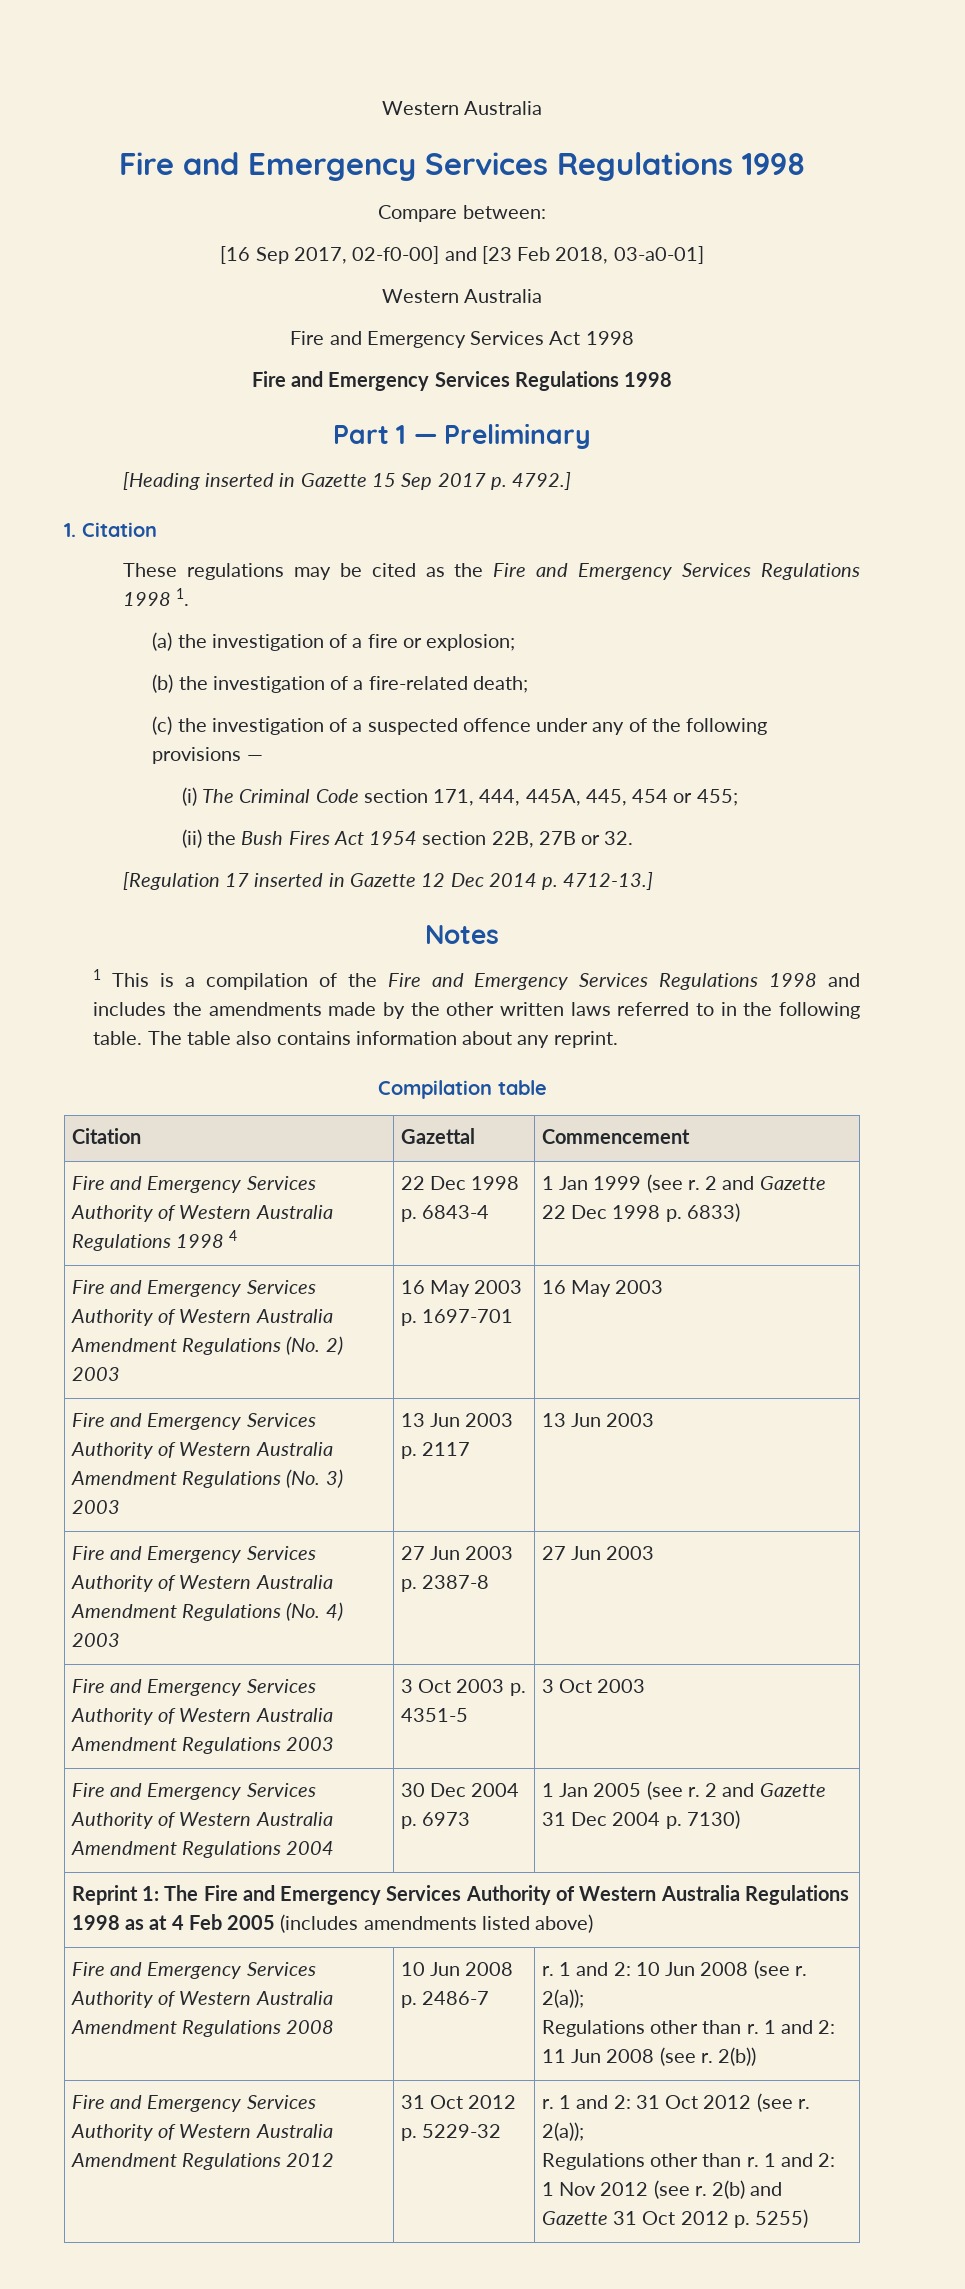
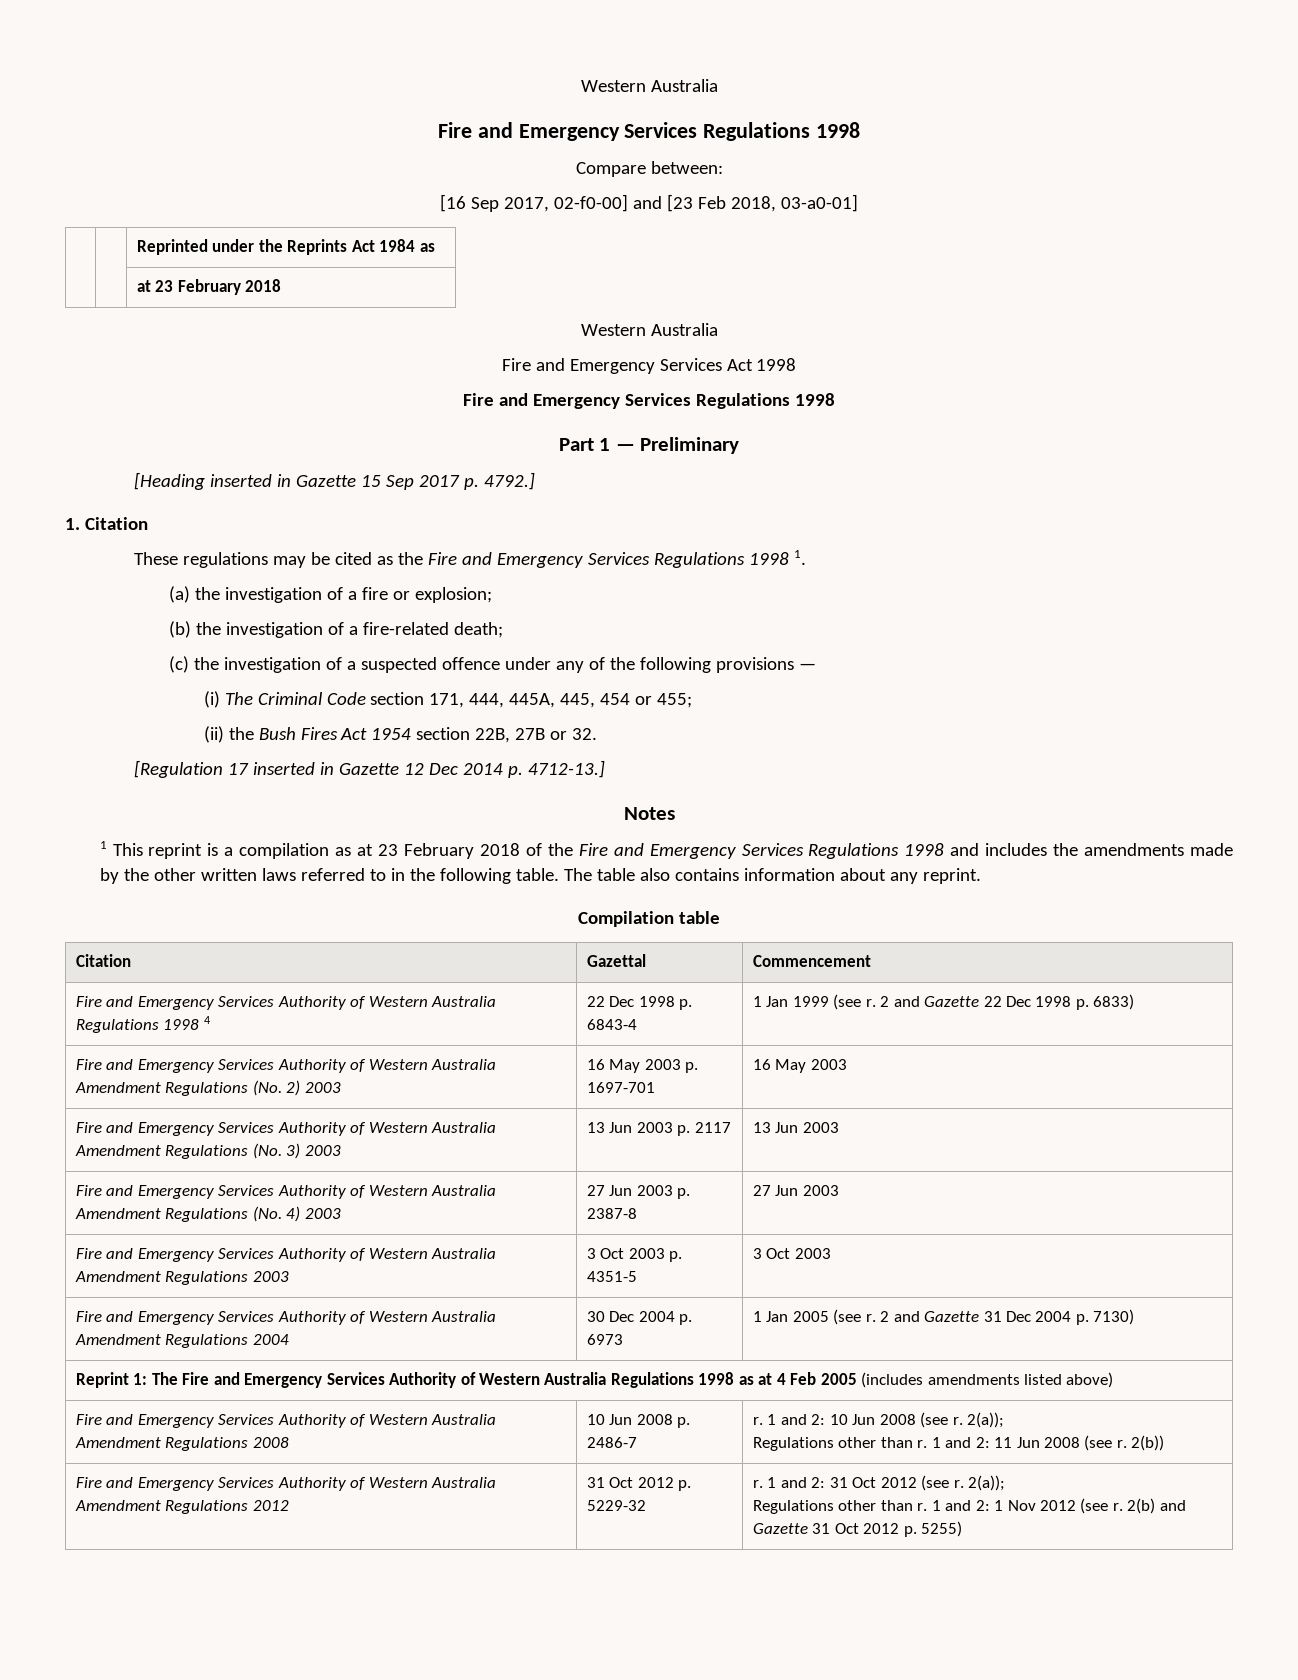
+ | | Reprinted under the Reprints Act 1984 as
+ | | at 23 February 2018
- 1 This is a compilation of the Fire and Emergency Services Regulations 1998 and includes the amendments made by the other written laws referred to in the following table.
+ 1 This reprint is a compilation as at 23 February 2018 of the Fire and Emergency Services Regulations 1998 and includes the amendments made by the other written laws referred to in the following table.

